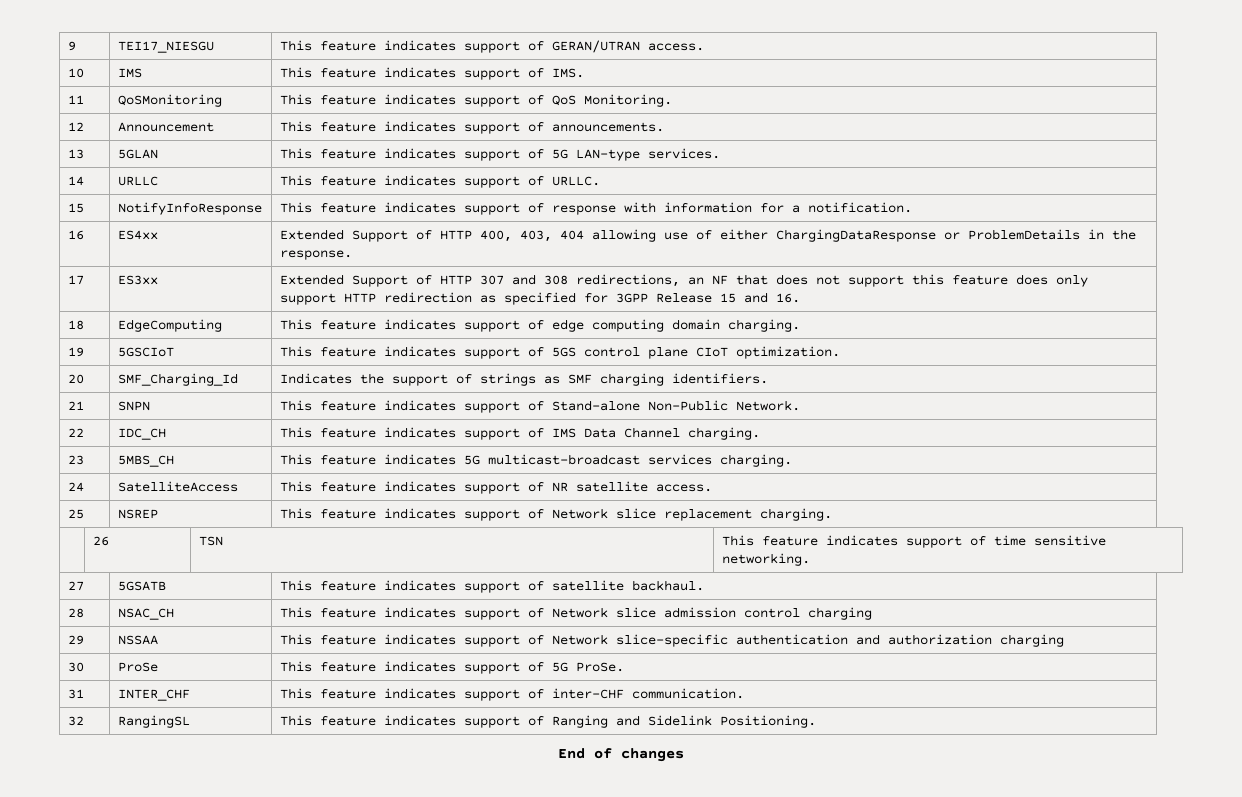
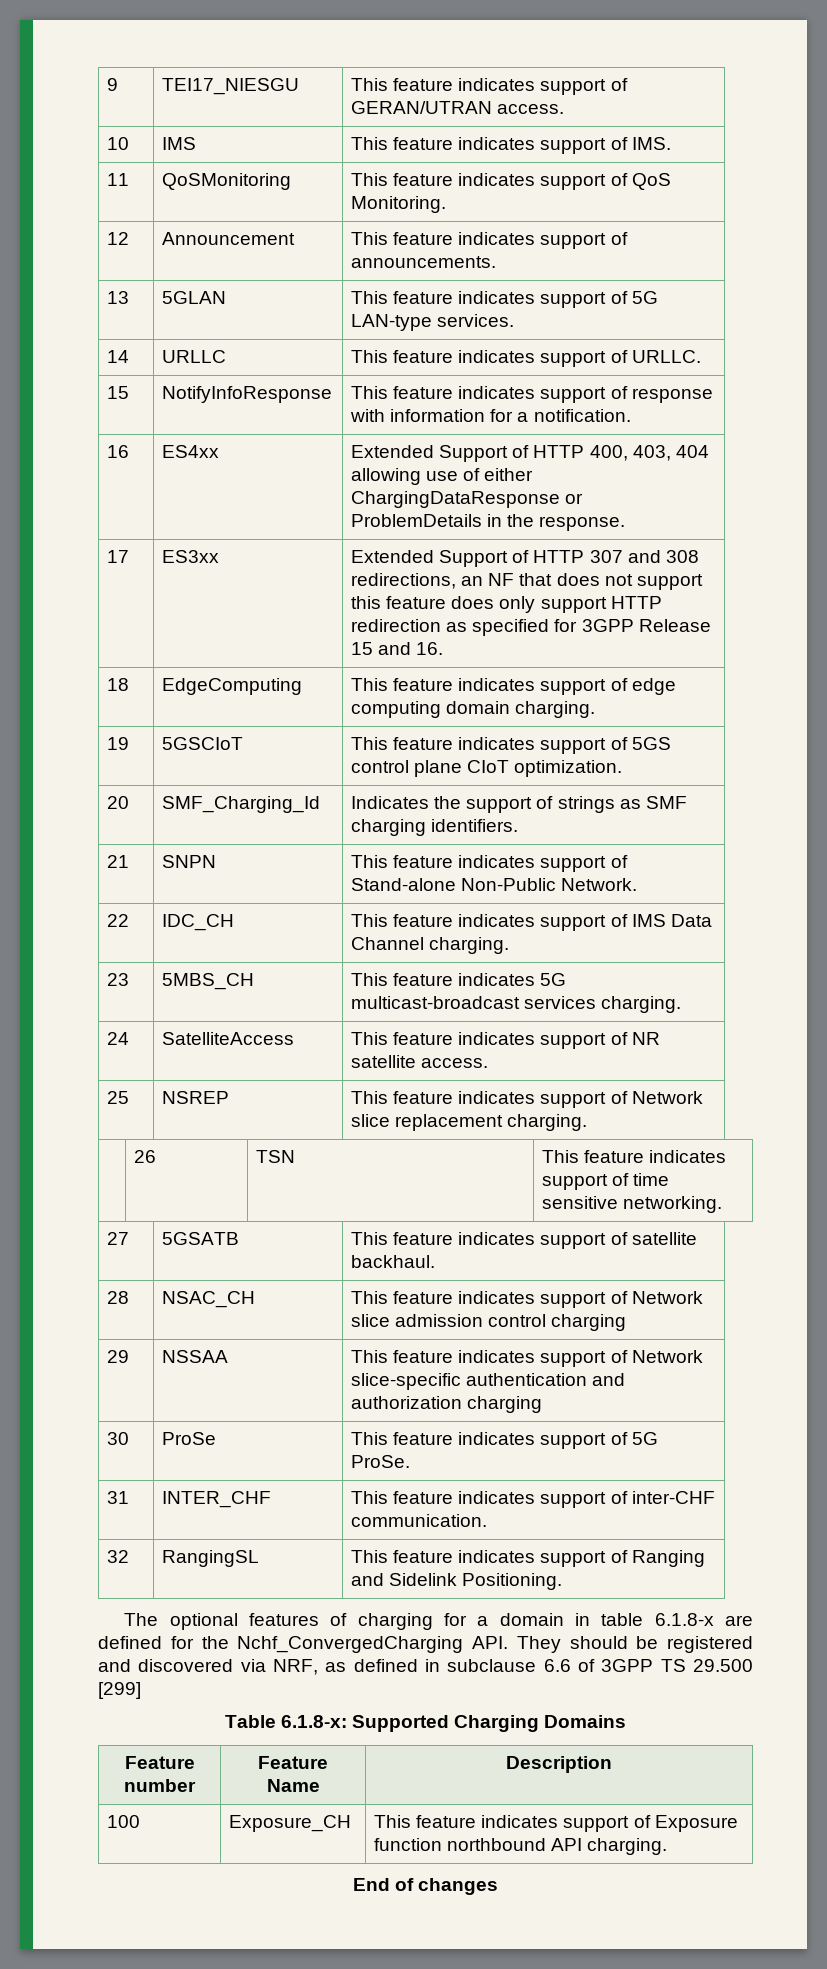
+ The optional features of charging for a domain in table 6.1.8-x are defined for the Nchf_ConvergedCharging API. They should be registered and discovered via NRF, as defined in subclause 6.6 of 3GPP TS 29.500 [299]
+ Table 6.1.8-x: Supported Charging Domains
+ Feature number | Feature Name | Description
+ 100 | Exposure_CH | This feature indicates support of Exposure function northbound API charging.

